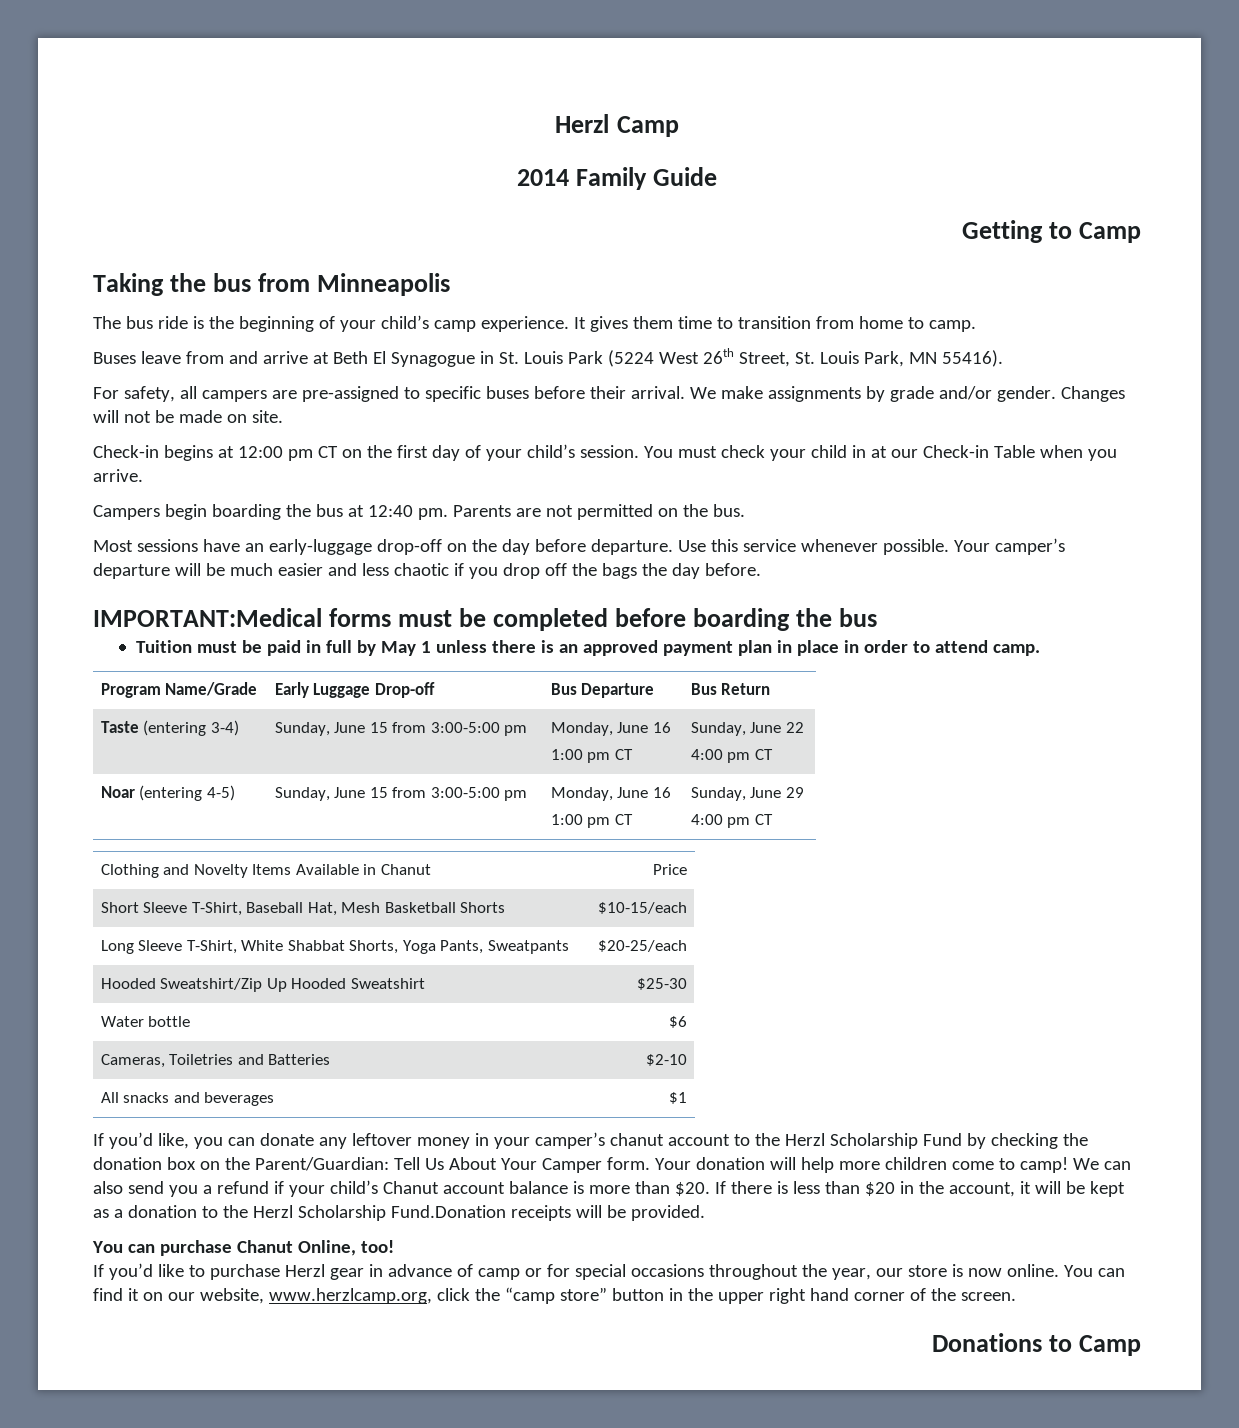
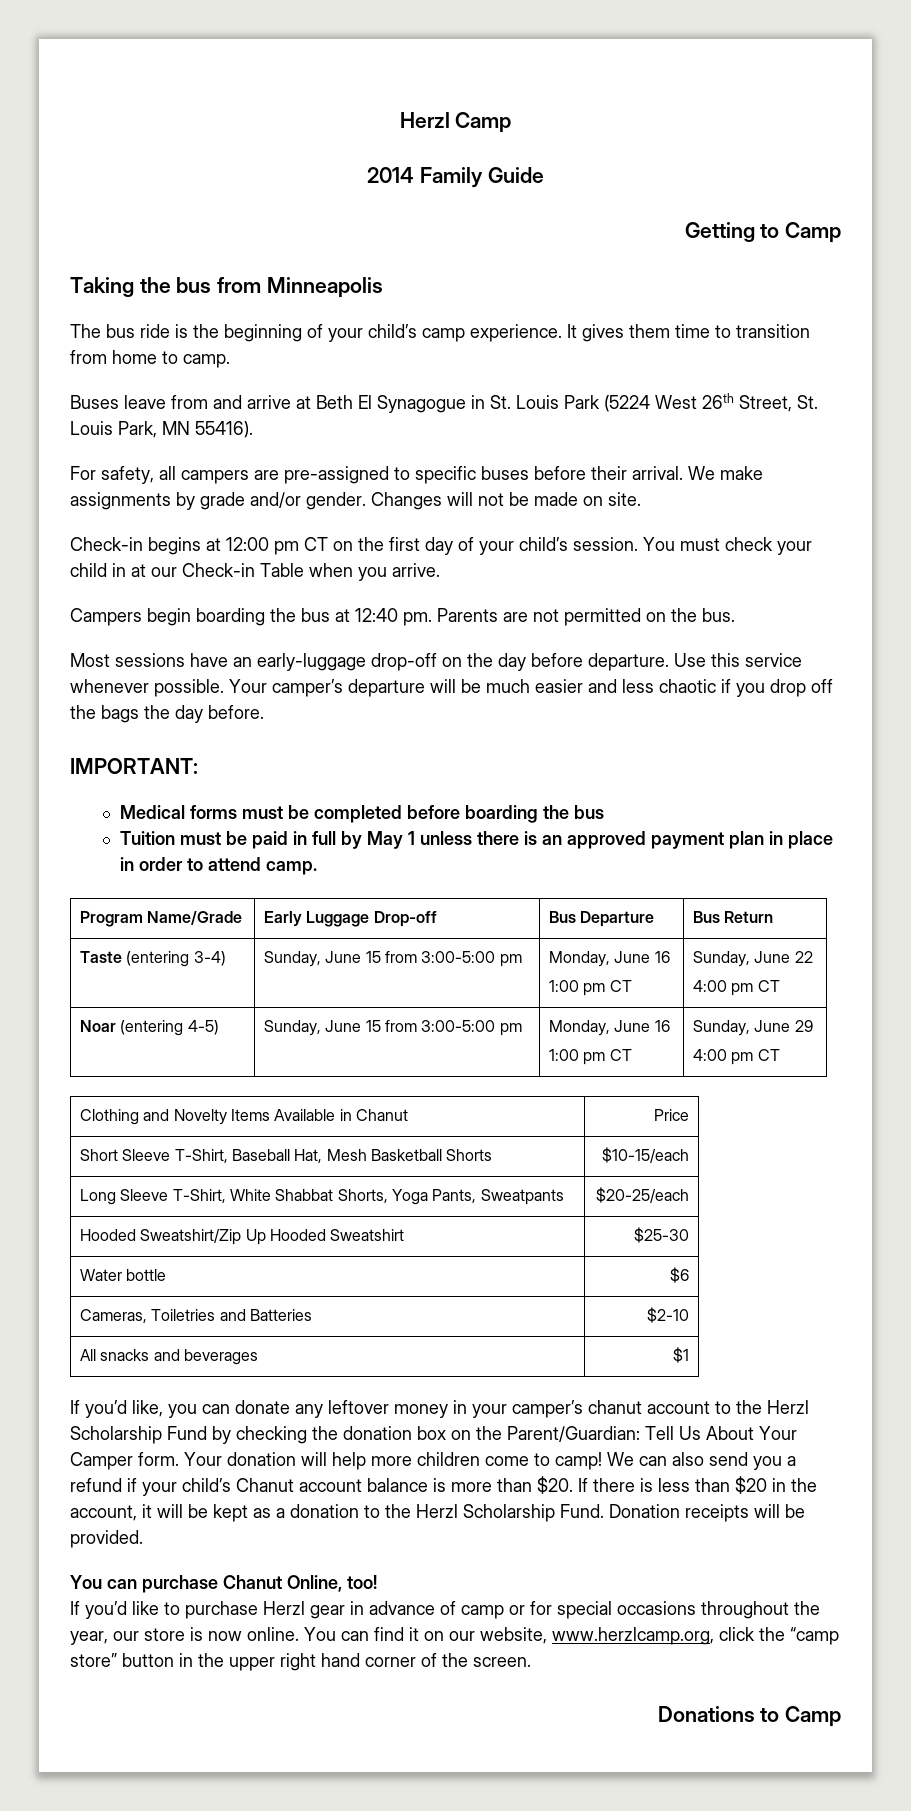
- IMPORTANT:Medical forms must be completed before boarding the bus
+ IMPORTANT:
+ Medical forms must be completed before boarding the bus
- If there is less than $20 in the account, it will be kept as a donation to the Herzl Scholarship Fund.Donation receipts will be provided.
+ If there is less than $20 in the account, it will be kept as a donation to the Herzl Scholarship Fund. Donation receipts will be provided.

